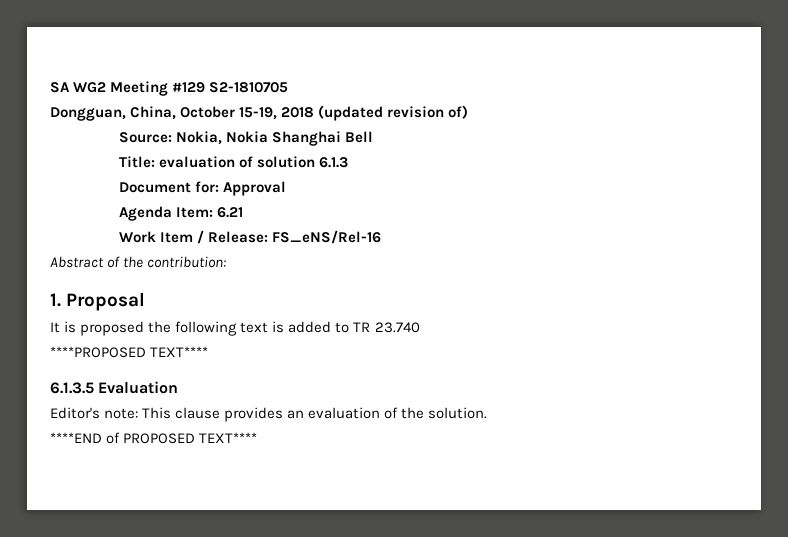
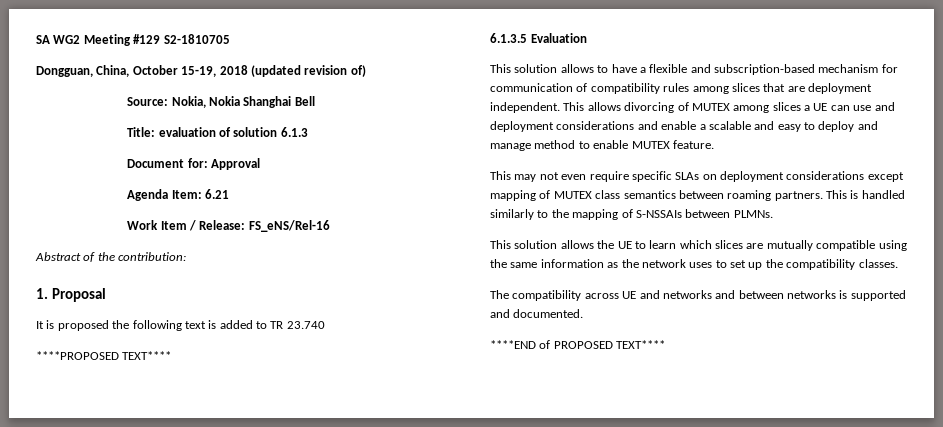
- Editor's note: This clause provides an evaluation of the solution.
+ This solution allows to have a flexible and subscription-based mechanism for communication of compatibility rules among slices that are deployment independent. This allows divorcing of MUTEX among slices a UE can use and deployment considerations and enable a scalable and easy to deploy and manage method to enable MUTEX feature.
+ This may not even require specific SLAs on deployment considerations except mapping of MUTEX class semantics between roaming partners. This is handled similarly to the mapping of S-NSSAIs between PLMNs.
+ This solution allows the UE to learn which slices are mutually compatible using the same information as the network uses to set up the compatibility classes.
+ The compatibility across UE and networks and between networks is supported and documented.

